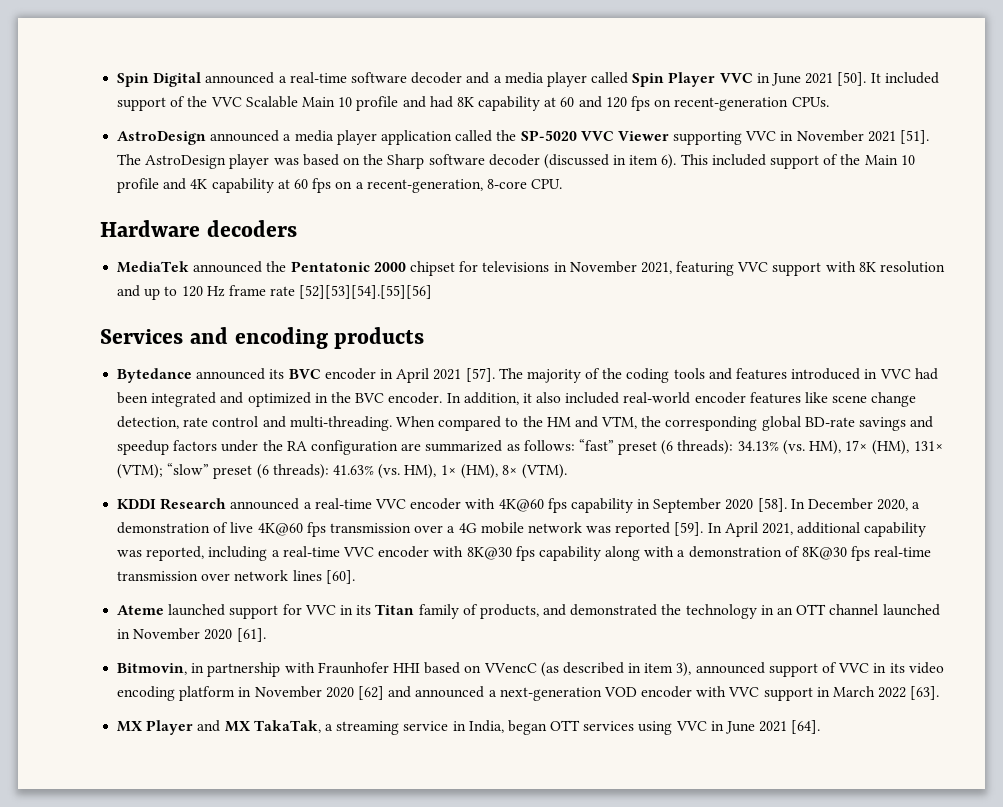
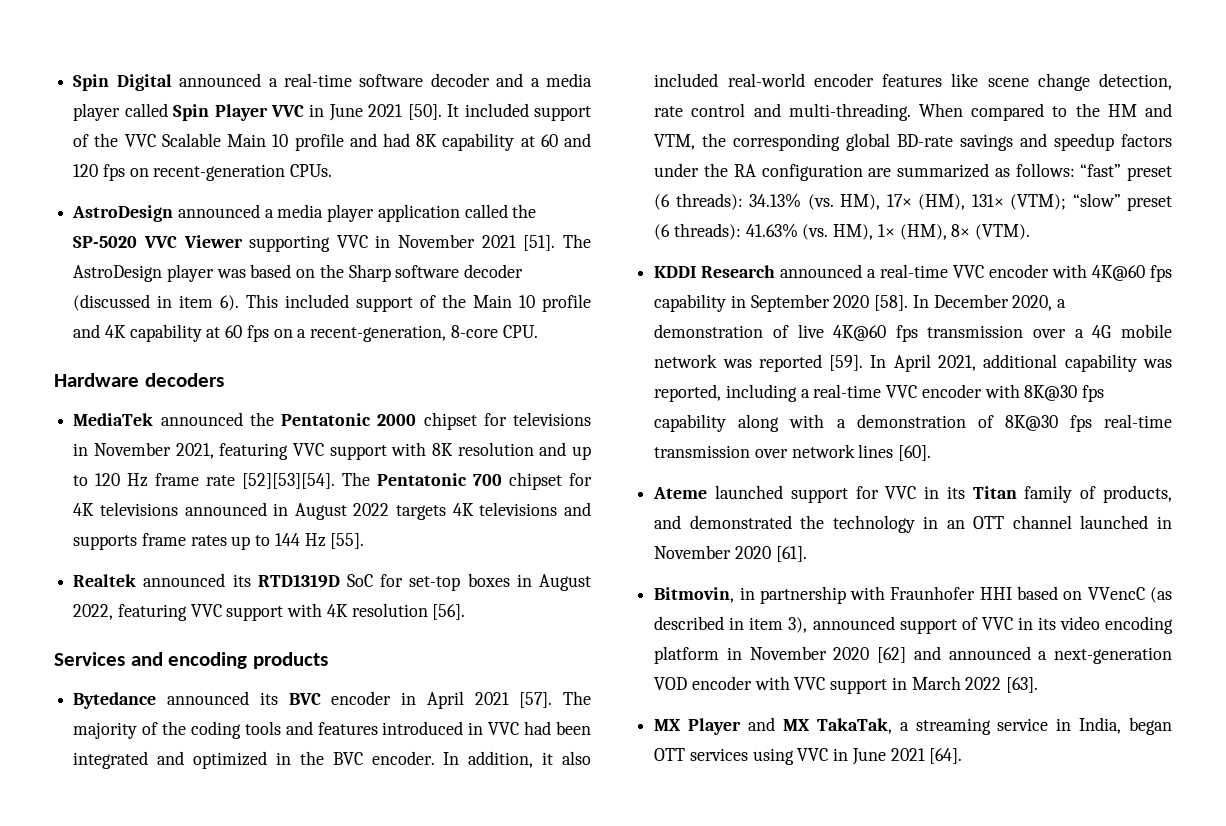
- MediaTek announced the Pentatonic 2000 chipset for televisions in November 2021, featuring VVC support with 8K resolution and up to 120 Hz frame rate [52][53][54].[55][56]
+ MediaTek announced the Pentatonic 2000 chipset for televisions in November 2021, featuring VVC support with 8K resolution and up to 120 Hz frame rate [52][53][54]. The Pentatonic 700 chipset for 4K televisions announced in August 2022 targets 4K televisions and supports frame rates up to 144 Hz [55].
+ Realtek announced its RTD1319D SoC for set-top boxes in August 2022, featuring VVC support with 4K resolution [56].

